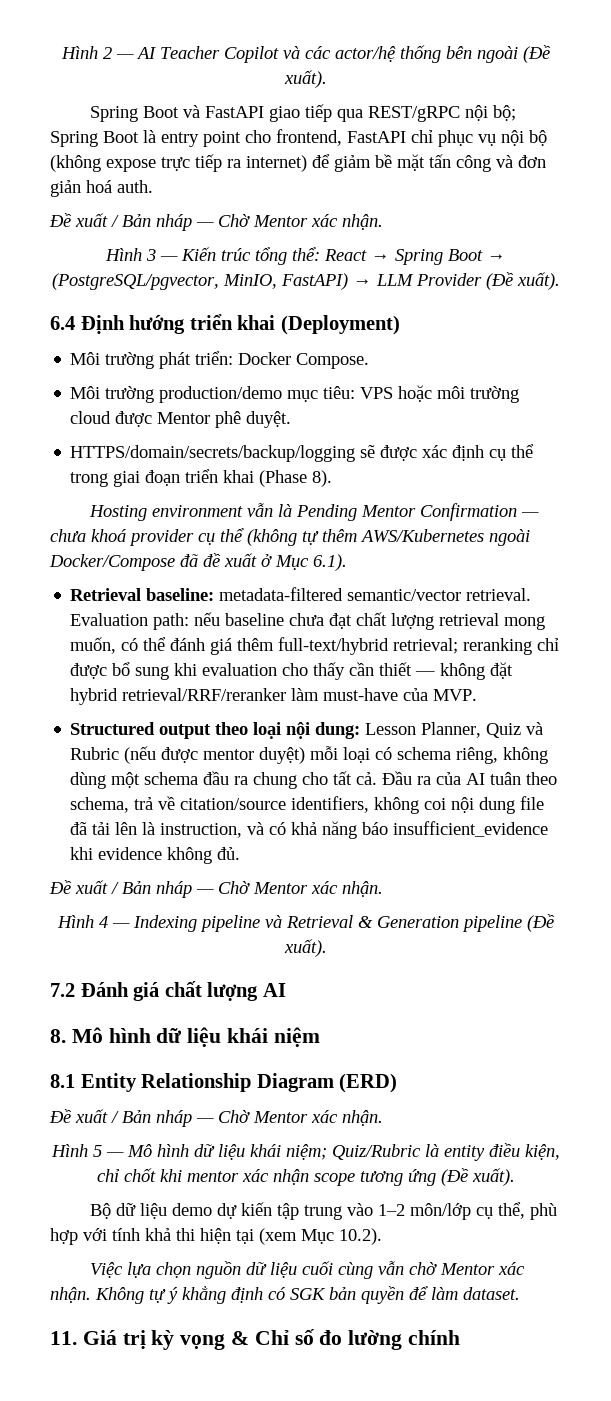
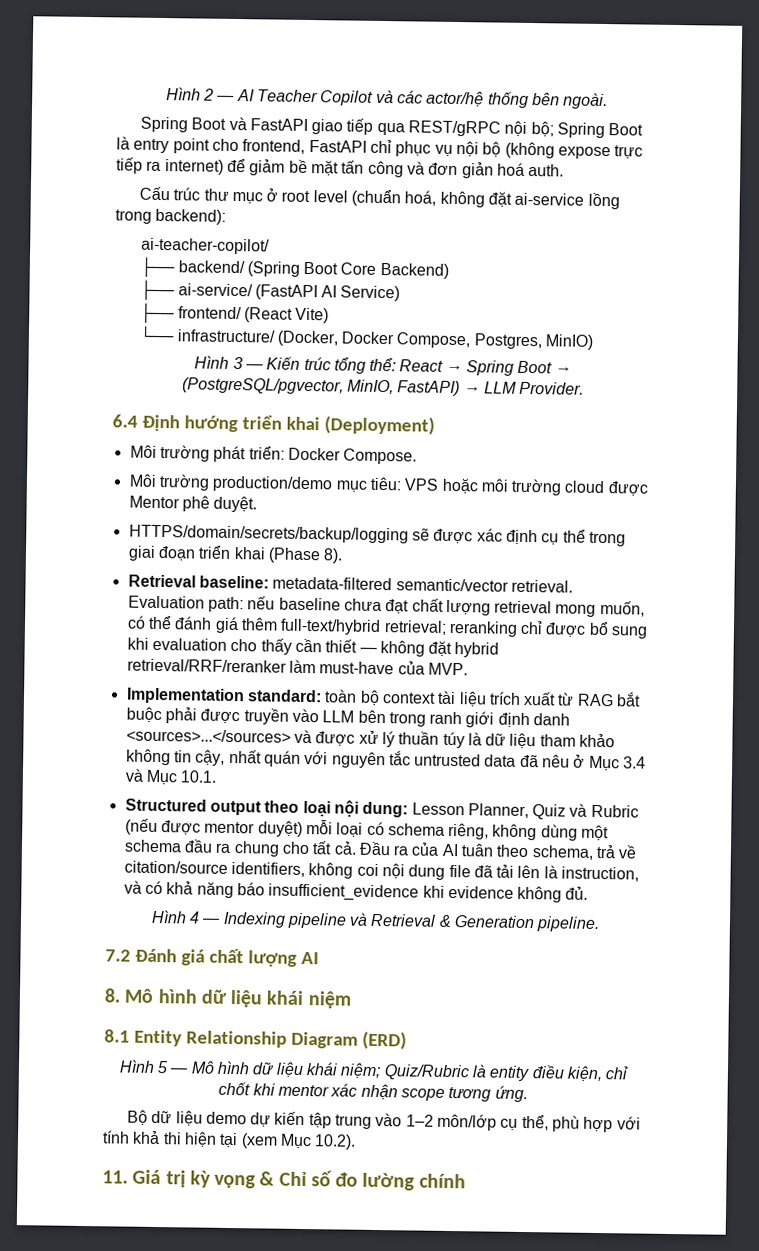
- Hình 2 — AI Teacher Copilot và các actor/hệ thống bên ngoài (Đề xuất).
+ Hình 2 — AI Teacher Copilot và các actor/hệ thống bên ngoài.
  Spring Boot và FastAPI giao tiếp qua REST/gRPC nội bộ; Spring Boot là entry point cho frontend, FastAPI chỉ phục vụ nội bộ (không expose trực tiếp ra internet) để giảm bề mặt tấn công và đơn giản hoá auth.
- Đề xuất / Bản nháp — Chờ Mentor xác nhận.
+ Cấu trúc thư mục ở root level (chuẩn hoá, không đặt ai-service lồng trong backend):
+ ai-teacher-copilot/
+ ├── backend/ (Spring Boot Core Backend)
+ ├── ai-service/ (FastAPI AI Service)
+ ├── frontend/ (React Vite)
+ └── infrastructure/ (Docker, Docker Compose, Postgres, MinIO)
- Hình 3 — Kiến trúc tổng thể: React → Spring Boot → (PostgreSQL/pgvector, MinIO, FastAPI) → LLM Provider (Đề xuất).
+ Hình 3 — Kiến trúc tổng thể: React → Spring Boot → (PostgreSQL/pgvector, MinIO, FastAPI) → LLM Provider.
- Hosting environment vẫn là Pending Mentor Confirmation — chưa khoá provider cụ thể (không tự thêm AWS/Kubernetes ngoài Docker/Compose đã đề xuất ở Mục 6.1).
+ Implementation standard: toàn bộ context tài liệu trích xuất từ RAG bắt buộc phải được truyền vào LLM bên trong ranh giới định danh <sources>...</sources> và được xử lý thuần túy là dữ liệu tham khảo không tin cậy, nhất quán với nguyên tắc untrusted data đã nêu ở Mục 3.4 và Mục 10.1.
  Đầu ra của AI tuân theo schema, trả về citation/source identifiers, không coi nội dung file đã tải lên là instruction, và có khả năng báo insufficient_evidence khi evidence không đủ.
- Đề xuất / Bản nháp — Chờ Mentor xác nhận.
- Hình 4 — Indexing pipeline và Retrieval & Generation pipeline (Đề xuất).
+ Hình 4 — Indexing pipeline và Retrieval & Generation pipeline.
  8.1 Entity Relationship Diagram (ERD)
- Đề xuất / Bản nháp — Chờ Mentor xác nhận.
- Hình 5 — Mô hình dữ liệu khái niệm; Quiz/Rubric là entity điều kiện, chỉ chốt khi mentor xác nhận scope tương ứng (Đề xuất).
+ Hình 5 — Mô hình dữ liệu khái niệm; Quiz/Rubric là entity điều kiện, chỉ chốt khi mentor xác nhận scope tương ứng.
- Việc lựa chọn nguồn dữ liệu cuối cùng vẫn chờ Mentor xác nhận. Không tự ý khẳng định có SGK bản quyền để làm dataset.

